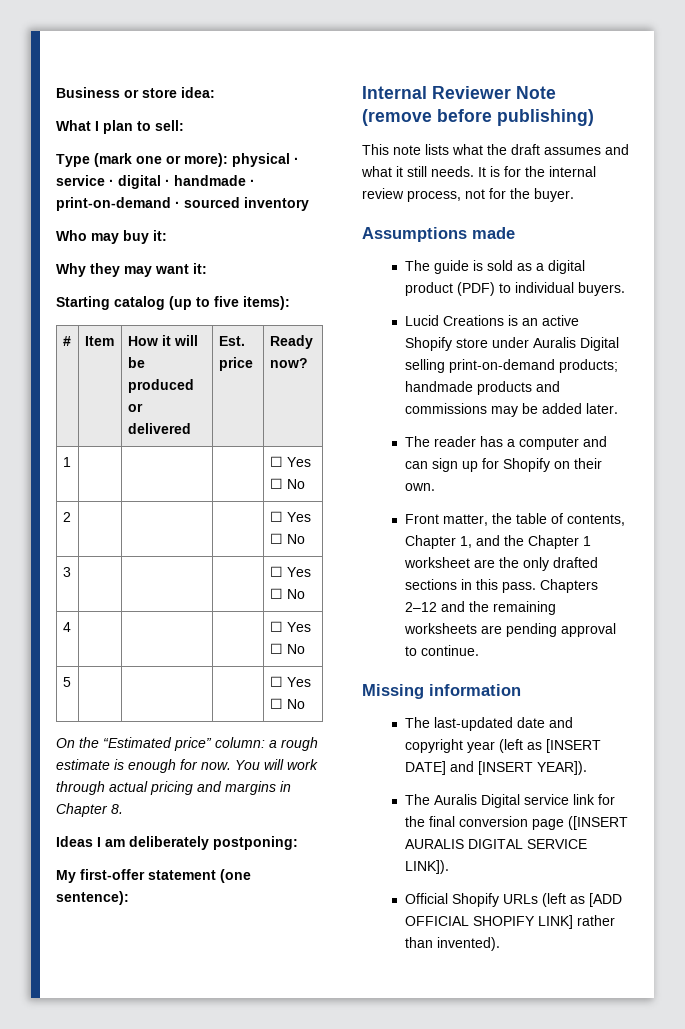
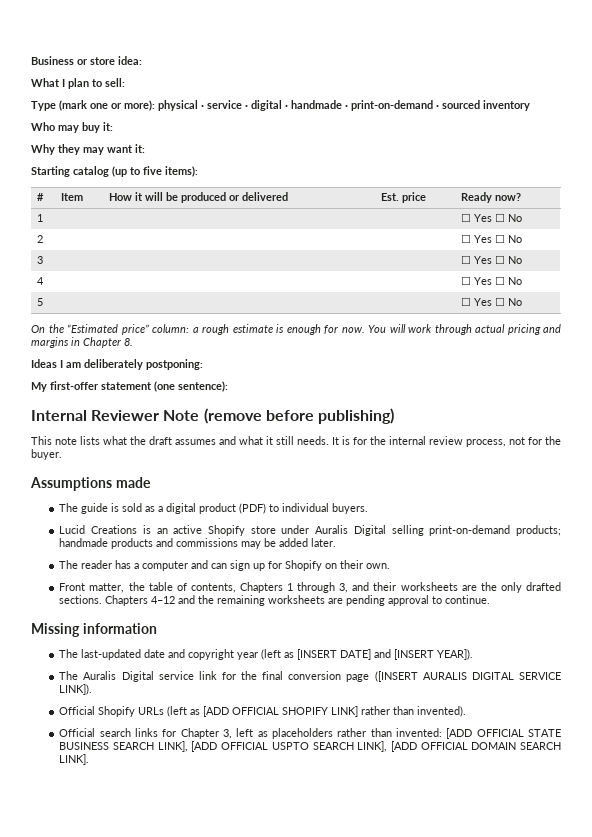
- Front matter, the table of contents, Chapter 1, and the Chapter 1 worksheet are the only drafted sections in this pass. Chapters 2–12 and the remaining worksheets are pending approval to continue.
+ Front matter, the table of contents, Chapters 1 through 3, and their worksheets are the only drafted sections. Chapters 4–12 and the remaining worksheets are pending approval to continue.
+ Official search links for Chapter 3, left as placeholders rather than invented: [ADD OFFICIAL STATE BUSINESS SEARCH LINK], [ADD OFFICIAL USPTO SEARCH LINK], [ADD OFFICIAL DOMAIN SEARCH LINK].

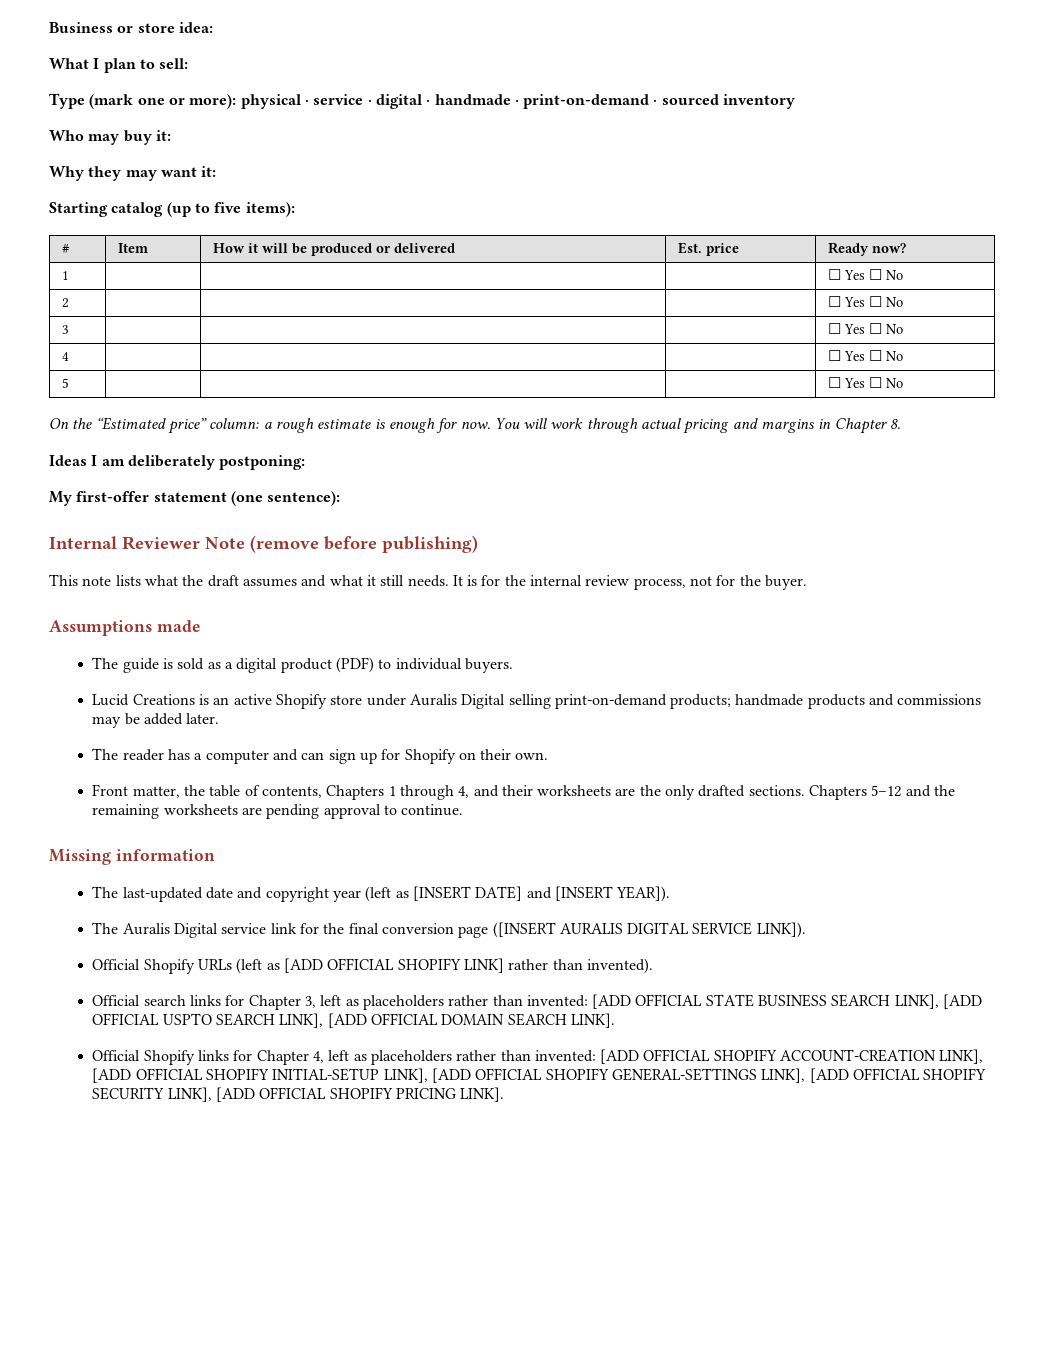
- Front matter, the table of contents, Chapters 1 through 3, and their worksheets are the only drafted sections.
+ Front matter, the table of contents, Chapters 1 through 4, and their worksheets are the only drafted sections.
- Chapters 4–12 and the remaining worksheets are pending approval to continue.
+ Chapters 5–12 and the remaining worksheets are pending approval to continue.
+ Official Shopify links for Chapter 4, left as placeholders rather than invented: [ADD OFFICIAL SHOPIFY ACCOUNT-CREATION LINK], [ADD OFFICIAL SHOPIFY INITIAL-SETUP LINK], [ADD OFFICIAL SHOPIFY GENERAL-SETTINGS LINK], [ADD OFFICIAL SHOPIFY SECURITY LINK], [ADD OFFICIAL SHOPIFY PRICING LINK].

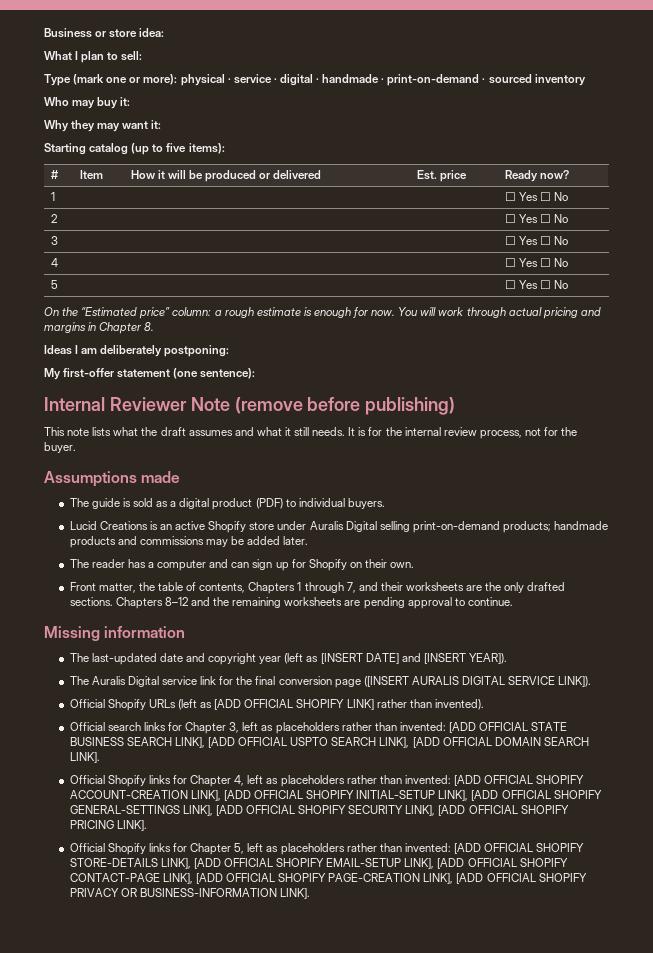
- Front matter, the table of contents, Chapters 1 through 4, and their worksheets are the only drafted sections.
+ Front matter, the table of contents, Chapters 1 through 7, and their worksheets are the only drafted sections.
- Chapters 5–12 and the remaining worksheets are pending approval to continue.
+ Chapters 8–12 and the remaining worksheets are pending approval to continue.
+ Official Shopify links for Chapter 5, left as placeholders rather than invented: [ADD OFFICIAL SHOPIFY STORE-DETAILS LINK], [ADD OFFICIAL SHOPIFY EMAIL-SETUP LINK], [ADD OFFICIAL SHOPIFY CONTACT-PAGE LINK], [ADD OFFICIAL SHOPIFY PAGE-CREATION LINK], [ADD OFFICIAL SHOPIFY PRIVACY OR BUSINESS-INFORMATION LINK].

